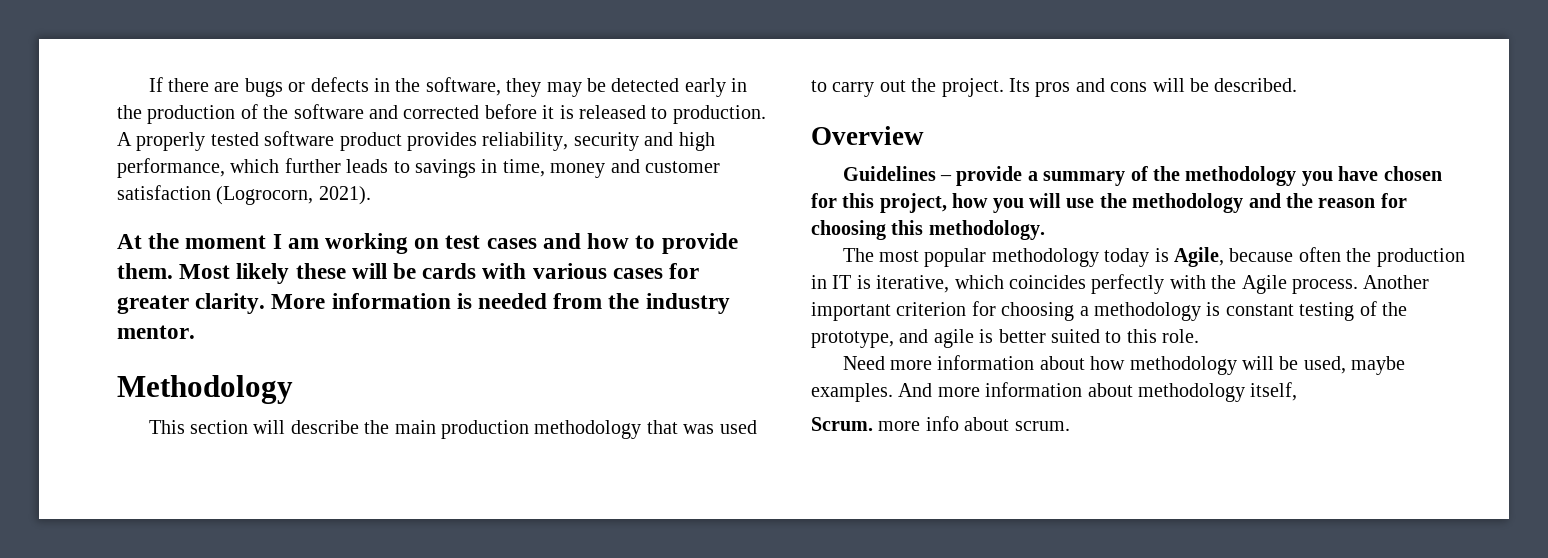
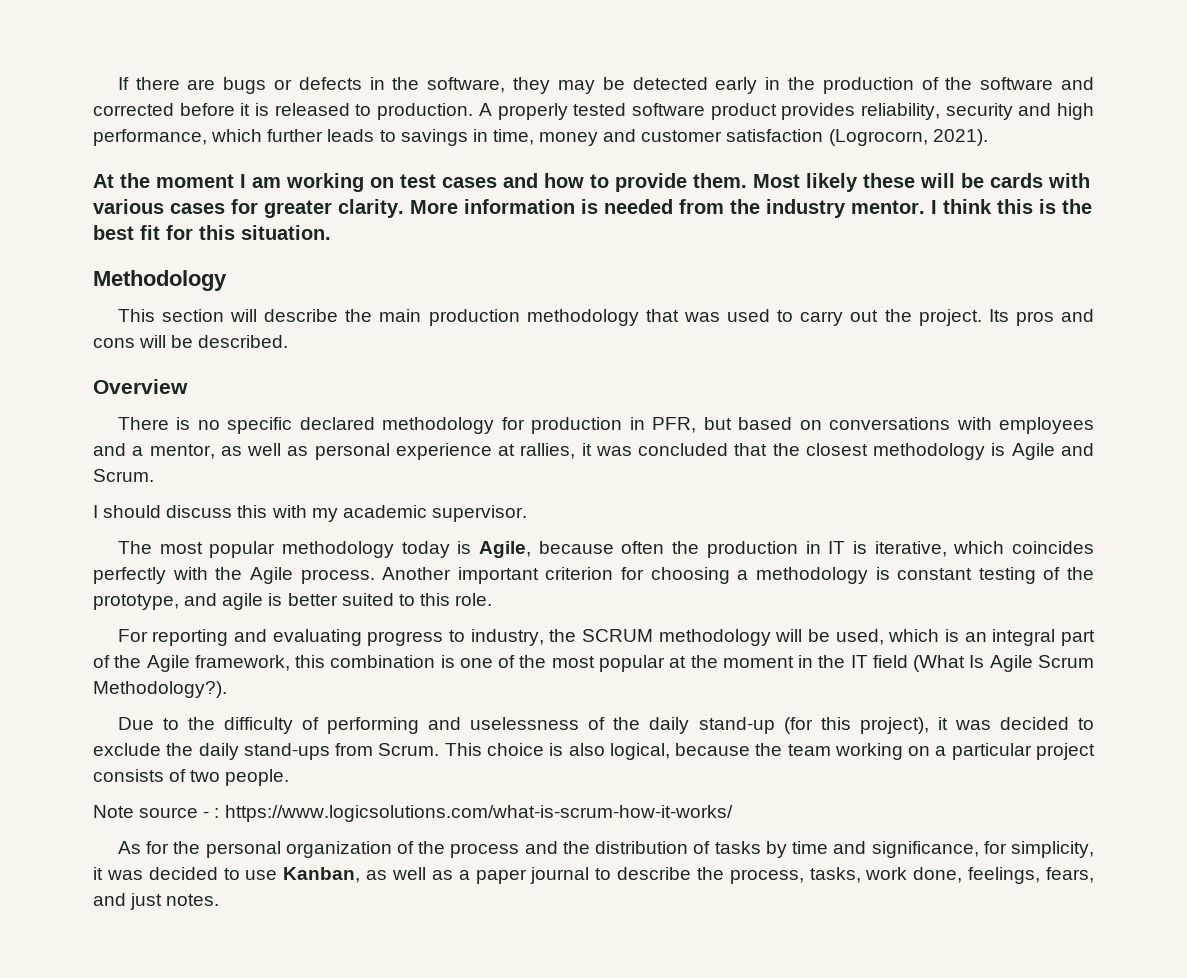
+ I think this is the best fit for this situation.
- Guidelines – provide a summary of the methodology you have chosen for this project, how you will use the methodology and the reason for choosing this methodology.
+ There is no specific declared methodology for production in PFR, but based on conversations with employees and a mentor, as well as personal experience at rallies, it was concluded that the closest methodology is Agile and Scrum.
+ I should discuss this with my academic supervisor.
- Need more information about how methodology will be used, maybe examples. And more information about methodology itself,
- Scrum. more info about scrum.
+ For reporting and evaluating progress to industry, the SCRUM methodology will be used, which is an integral part of the Agile framework, this combination is one of the most popular at the moment in the IT field (What Is Agile Scrum Methodology?).
+ Due to the difficulty of performing and uselessness of the daily stand-up (for this project), it was decided to exclude the daily stand-ups from Scrum. This choice is also logical, because the team working on a particular project consists of two people.
+ Note source - : https://www.logicsolutions.com/what-is-scrum-how-it-works/
+ As for the personal organization of the process and the distribution of tasks by time and significance, for simplicity, it was decided to use Kanban, as well as a paper journal to describe the process, tasks, work done, feelings, fears, and just notes.

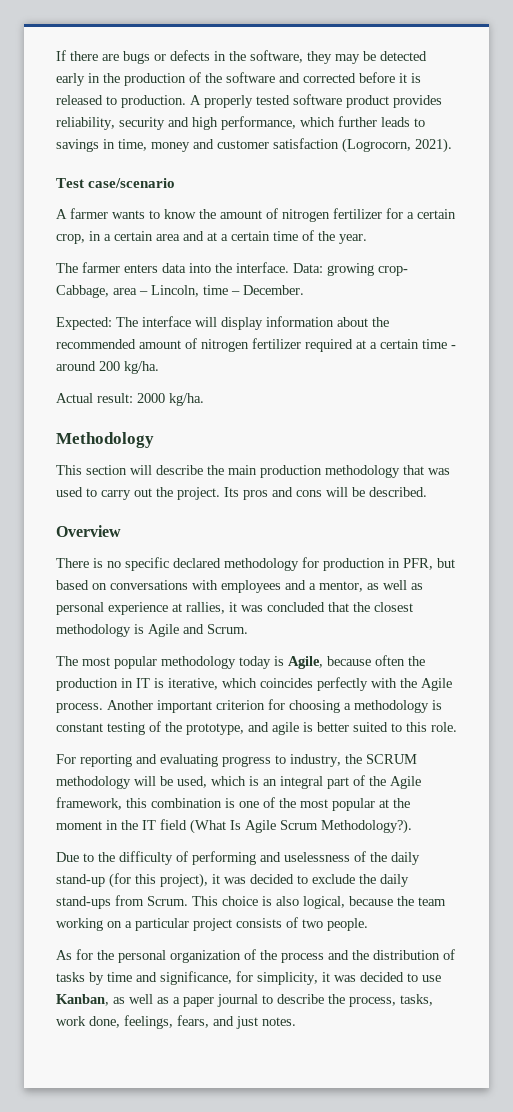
- At the moment I am working on test cases and how to provide them. Most likely these will be cards with various cases for greater clarity. More information is needed from the industry mentor. I think this is the best fit for this situation.
+ Test case/scenario
+ A farmer wants to know the amount of nitrogen fertilizer for a certain crop, in a certain area and at a certain time of the year.
+ The farmer enters data into the interface. Data: growing crop- Cabbage, area – Lincoln, time – December.
+ Expected: The interface will display information about the recommended amount of nitrogen fertilizer required at a certain time - around 200 kg/ha.
+ Actual result: 2000 kg/ha.
- I should discuss this with my academic supervisor.
- Note source - : https://www.logicsolutions.com/what-is-scrum-how-it-works/

